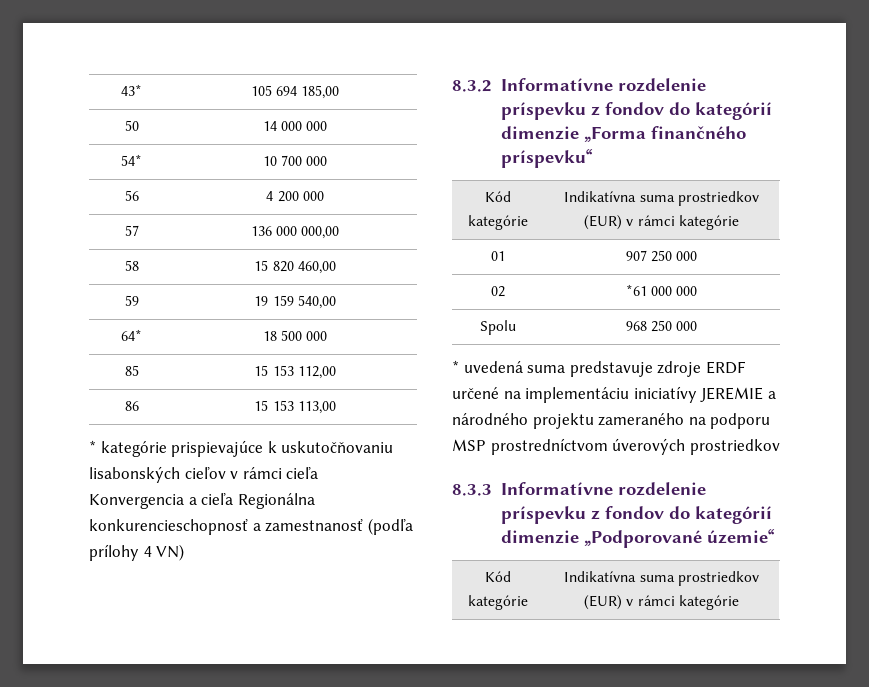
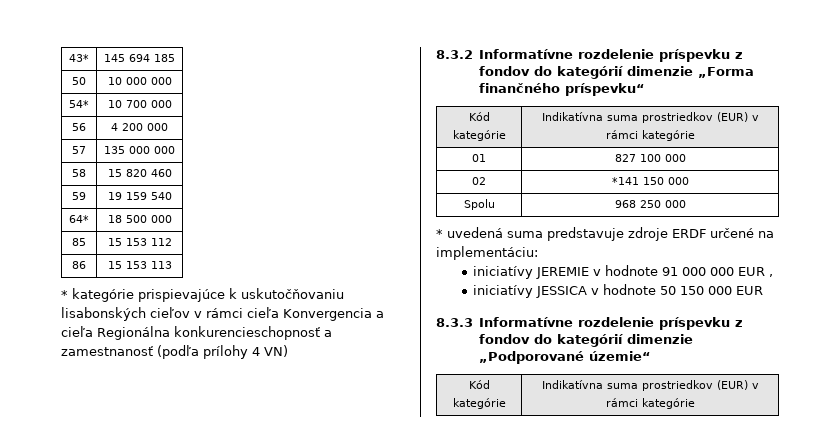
- 43* | 105 694 185,00
+ 43* | 145 694 185
- 50 | 14 000 000
+ 50 | 10 000 000
- 57 | 136 000 000,00
+ 57 | 135 000 000
- 58 | 15 820 460,00
+ 58 | 15 820 460
- 59 | 19 159 540,00
+ 59 | 19 159 540
- 85 | 15 153 112,00
+ 85 | 15 153 112
- 86 | 15 153 113,00
+ 86 | 15 153 113
- 01 | 907 250 000
+ 01 | 827 100 000
- 02 | *61 000 000
+ 02 | *141 150 000
- * uvedená suma predstavuje zdroje ERDF určené na implementáciu iniciatívy JEREMIE a národného projektu zameraného na podporu MSP prostredníctvom úverových prostriedkov
+ * uvedená suma predstavuje zdroje ERDF určené na implementáciu:
+ iniciatívy JEREMIE v hodnote 91 000 000 EUR ,
+ iniciatívy JESSICA v hodnote 50 150 000 EUR

